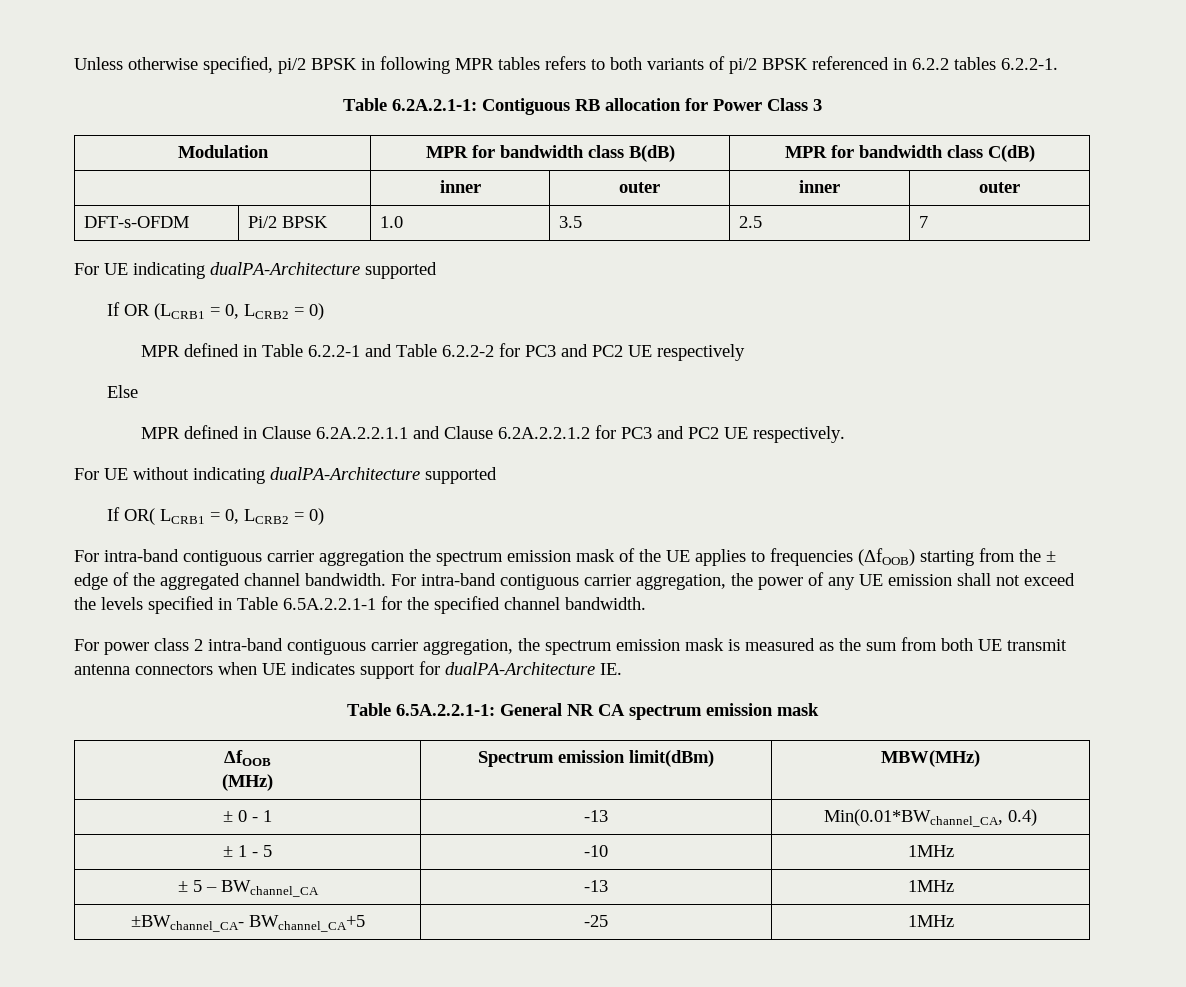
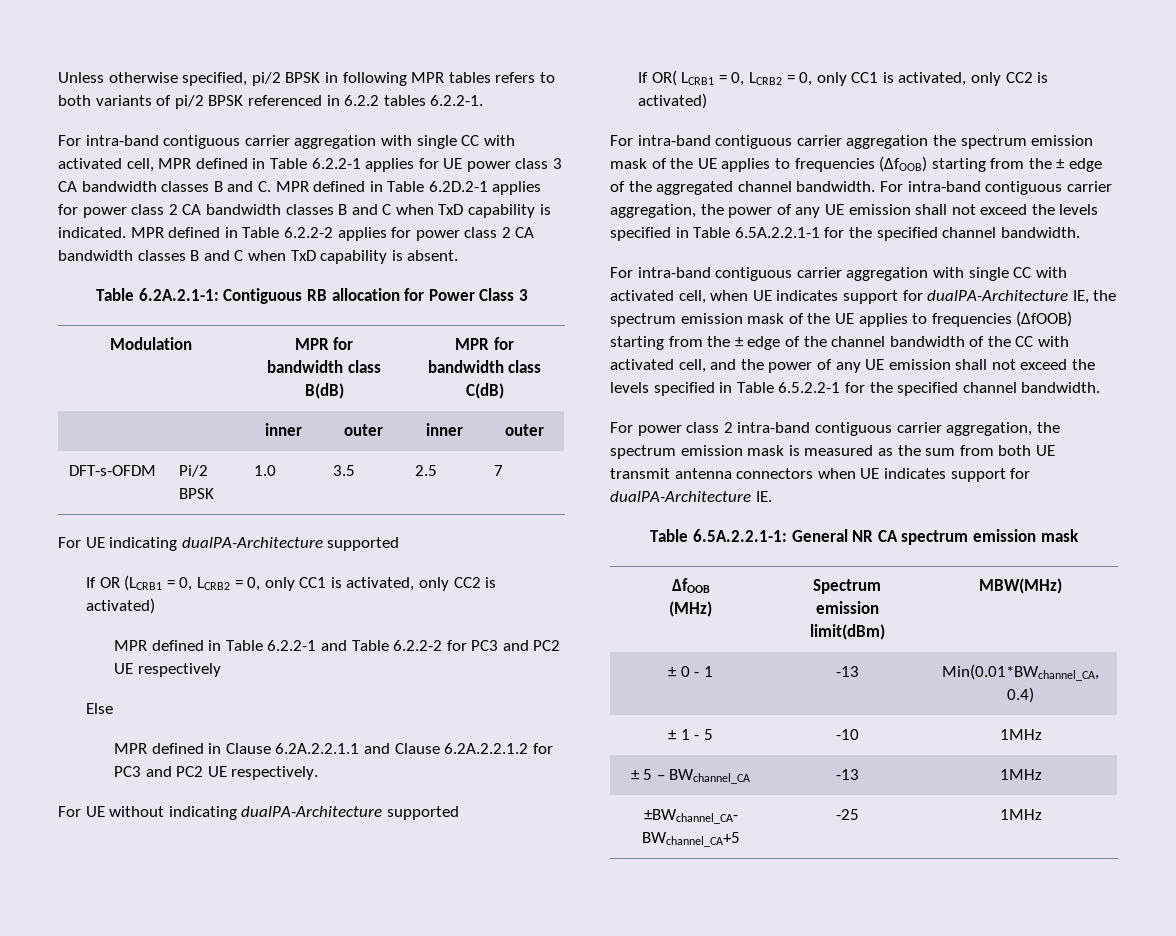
+ For intra-band contiguous carrier aggregation with single CC with activated cell, MPR defined in Table 6.2.2-1 applies for UE power class 3 CA bandwidth classes B and C. MPR defined in Table 6.2D.2-1 applies for power class 2 CA bandwidth classes B and C when TxD capability is indicated. MPR defined in Table 6.2.2-2 applies for power class 2 CA bandwidth classes B and C when TxD capability is absent.
- If OR (LCRB1 = 0, LCRB2 = 0)
+ If OR (LCRB1 = 0, LCRB2 = 0, only CC1 is activated, only CC2 is activated)
- If OR( LCRB1 = 0, LCRB2 = 0)
+ If OR( LCRB1 = 0, LCRB2 = 0, only CC1 is activated, only CC2 is activated)
+ For intra-band contiguous carrier aggregation with single CC with activated cell, when UE indicates support for dualPA-Architecture IE, the spectrum emission mask of the UE applies to frequencies (ΔfOOB) starting from the ± edge of the channel bandwidth of the CC with activated cell, and the power of any UE emission shall not exceed the levels specified in Table 6.5.2.2-1 for the specified channel bandwidth.

